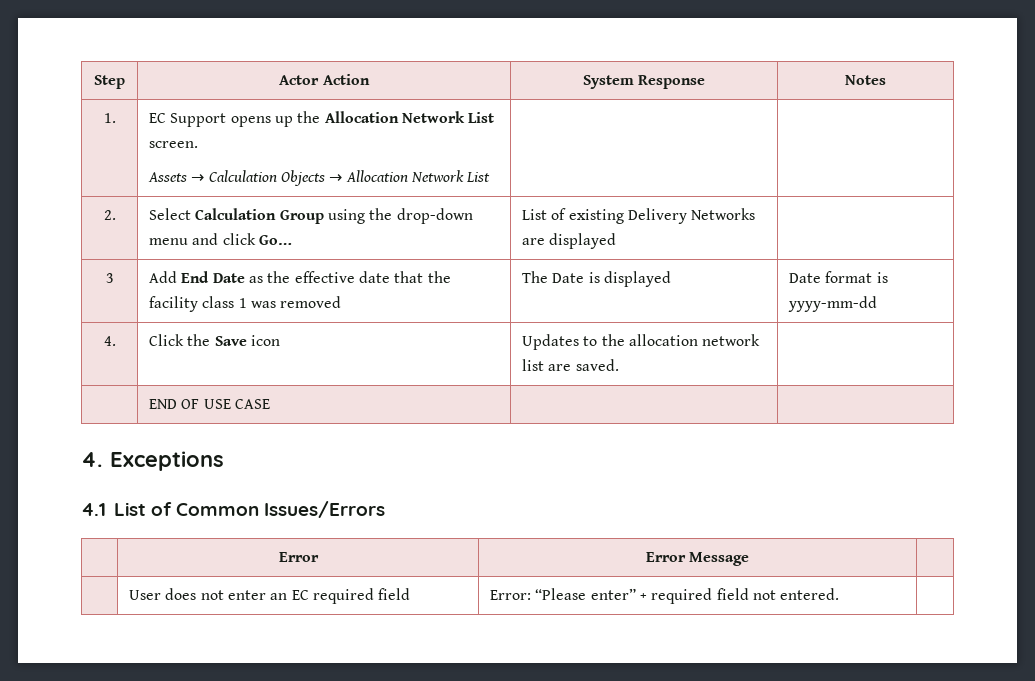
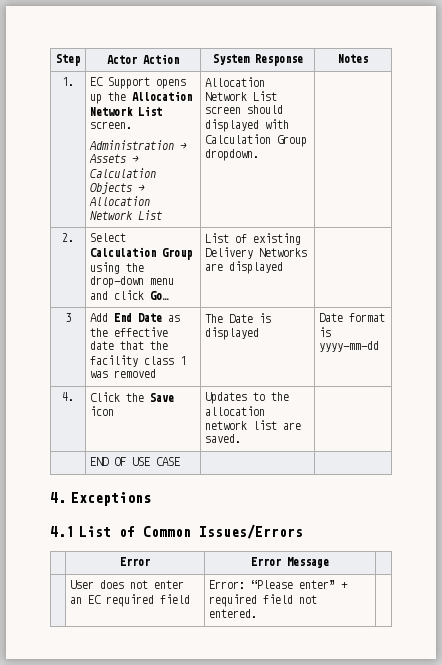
  1. | EC Support opens up the Allocation Network List screen.
- Assets → Calculation Objects → Allocation Network List | |
+ Administration → Assets → Calculation Objects → Allocation Network List | Allocation Network List screen should displayed with Calculation Group dropdown. |

